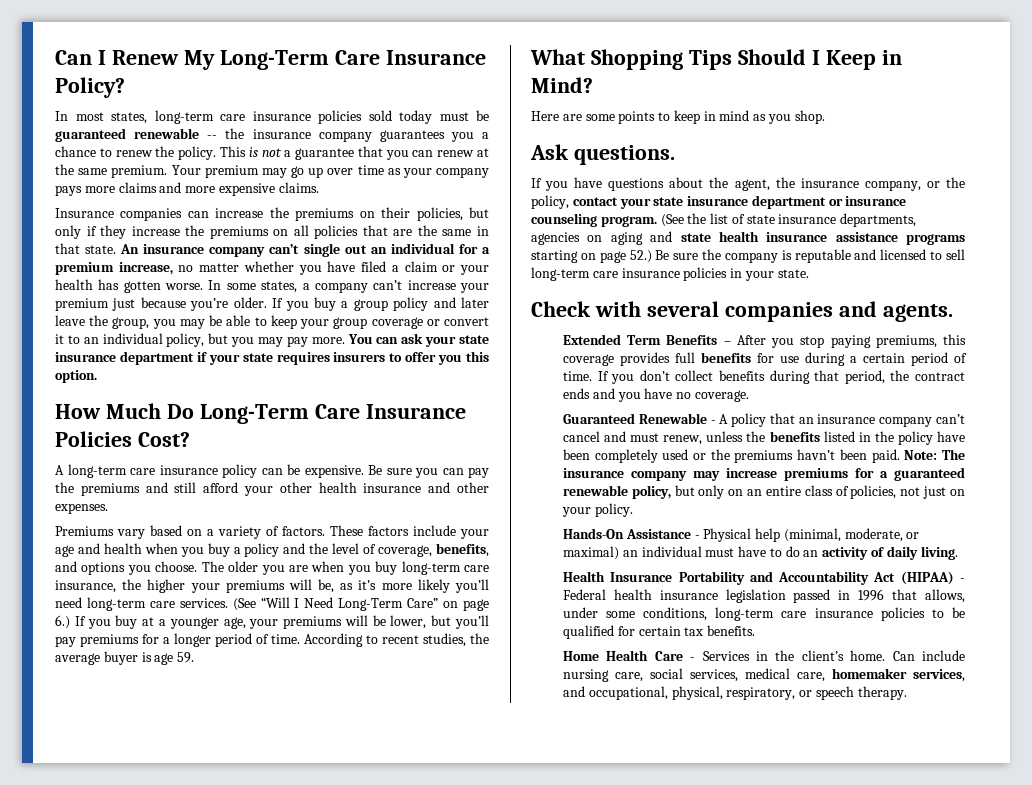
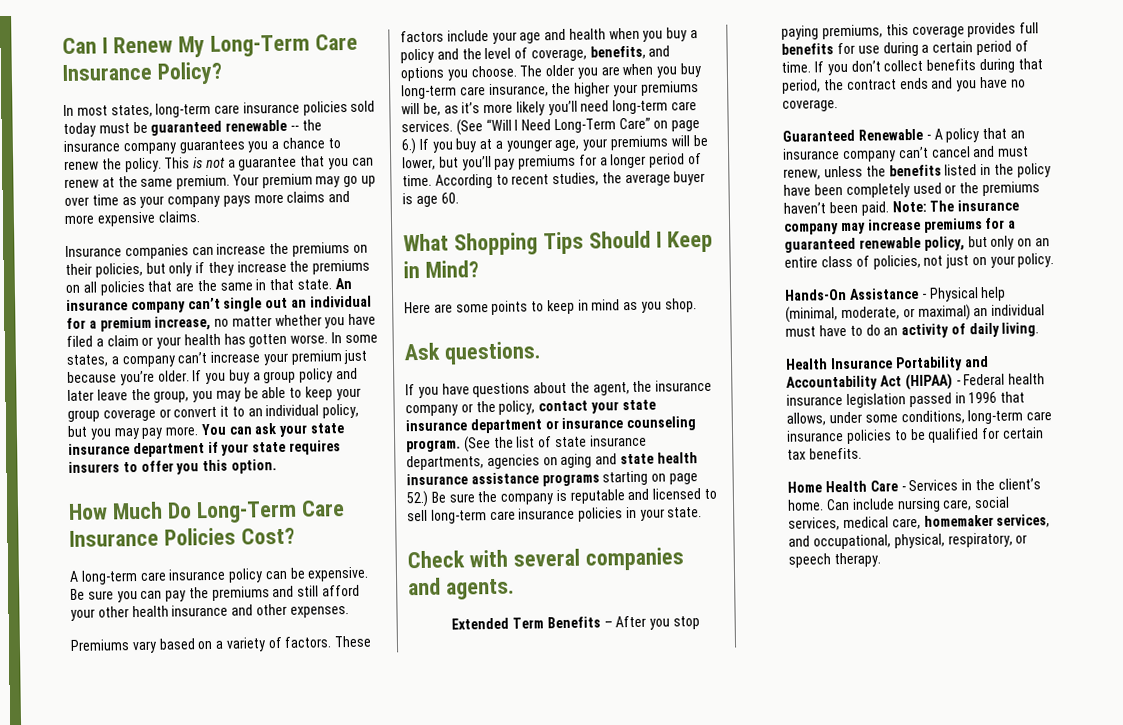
- According to recent studies, the average buyer is age 59.
+ According to recent studies, the average buyer is age 60.
- If you have questions about the agent, the insurance company, or the policy, contact your state insurance department or insurance counseling program.
+ If you have questions about the agent, the insurance company or the policy, contact your state insurance department or insurance counseling program.
- Guaranteed Renewable - A policy that an insurance company can’t cancel and must renew, unless the benefits listed in the policy have been completely used or the premiums havn’t been paid.
+ Guaranteed Renewable - A policy that an insurance company can’t cancel and must renew, unless the benefits listed in the policy have been completely used or the premiums haven’t been paid.

